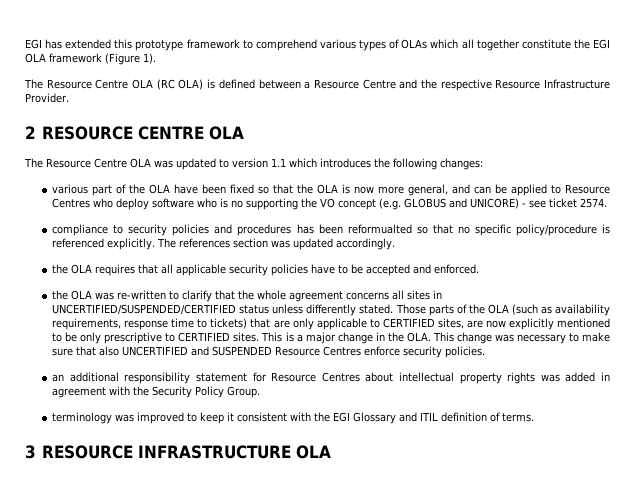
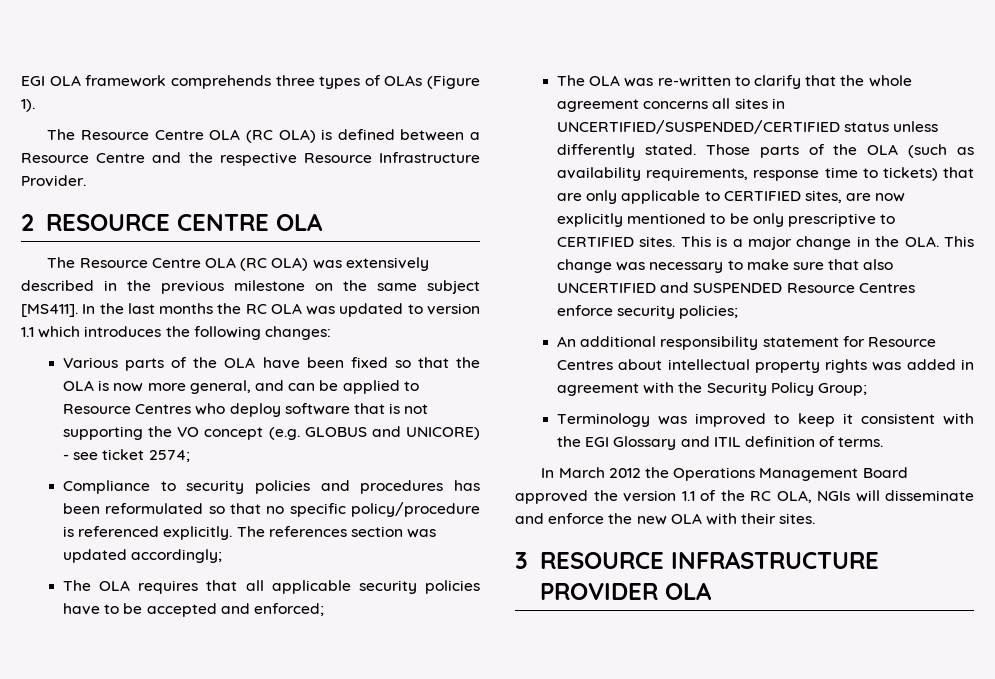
- EGI has extended this prototype framework to comprehend various types of OLAs which all together constitute the EGI OLA framework (Figure 1).
+ EGI OLA framework comprehends three types of OLAs (Figure 1).
- The Resource Centre OLA was updated to version 1.1 which introduces the following changes:
+ The Resource Centre OLA (RC OLA) was extensively described in the previous milestone on the same subject [MS411]. In the last months the RC OLA was updated to version 1.1 which introduces the following changes:
- various part of the OLA have been fixed so that the OLA is now more general, and can be applied to Resource Centres who deploy software who is no supporting the VO concept (e.g. GLOBUS and UNICORE) - see ticket 2574.
- compliance to security policies and procedures has been reformualted so that no specific policy/procedure is referenced explicitly.
+ Various parts of the OLA have been fixed so that the OLA is now more general, and can be applied to Resource Centres who deploy software that is not supporting the VO concept (e.g. GLOBUS and UNICORE) - see ticket 2574;
+ Compliance to security policies and procedures has been reformulated so that no specific policy/procedure is referenced explicitly.
- The references section was updated accordingly.
- the OLA requires that all applicable security policies have to be accepted and enforced.
- the OLA was re-written to clarify that the whole agreement concerns all sites in UNCERTIFIED/SUSPENDED/CERTIFIED status unless differently stated.
+ The references section was updated accordingly;
+ The OLA requires that all applicable security policies have to be accepted and enforced;
+ The OLA was re-written to clarify that the whole agreement concerns all sites in UNCERTIFIED/SUSPENDED/CERTIFIED status unless differently stated.
- This is a major change in the OLA. This change was necessary to make sure that also UNCERTIFIED and SUSPENDED Resource Centres enforce security policies.
- an additional responsibility statement for Resource Centres about intellectual property rights was added in agreement with the Security Policy Group.
- terminology was improved to keep it consistent with the EGI Glossary and ITIL definition of terms.
+ This is a major change in the OLA. This change was necessary to make sure that also UNCERTIFIED and SUSPENDED Resource Centres enforce security policies;
+ An additional responsibility statement for Resource Centres about intellectual property rights was added in agreement with the Security Policy Group;
+ Terminology was improved to keep it consistent with the EGI Glossary and ITIL definition of terms.
+ In March 2012 the Operations Management Board approved the version 1.1 of the RC OLA, NGIs will disseminate and enforce the new OLA with their sites.
- 3 RESOURCE INFRASTRUCTURE OLA
+ 3 RESOURCE INFRASTRUCTURE PROVIDER OLA

